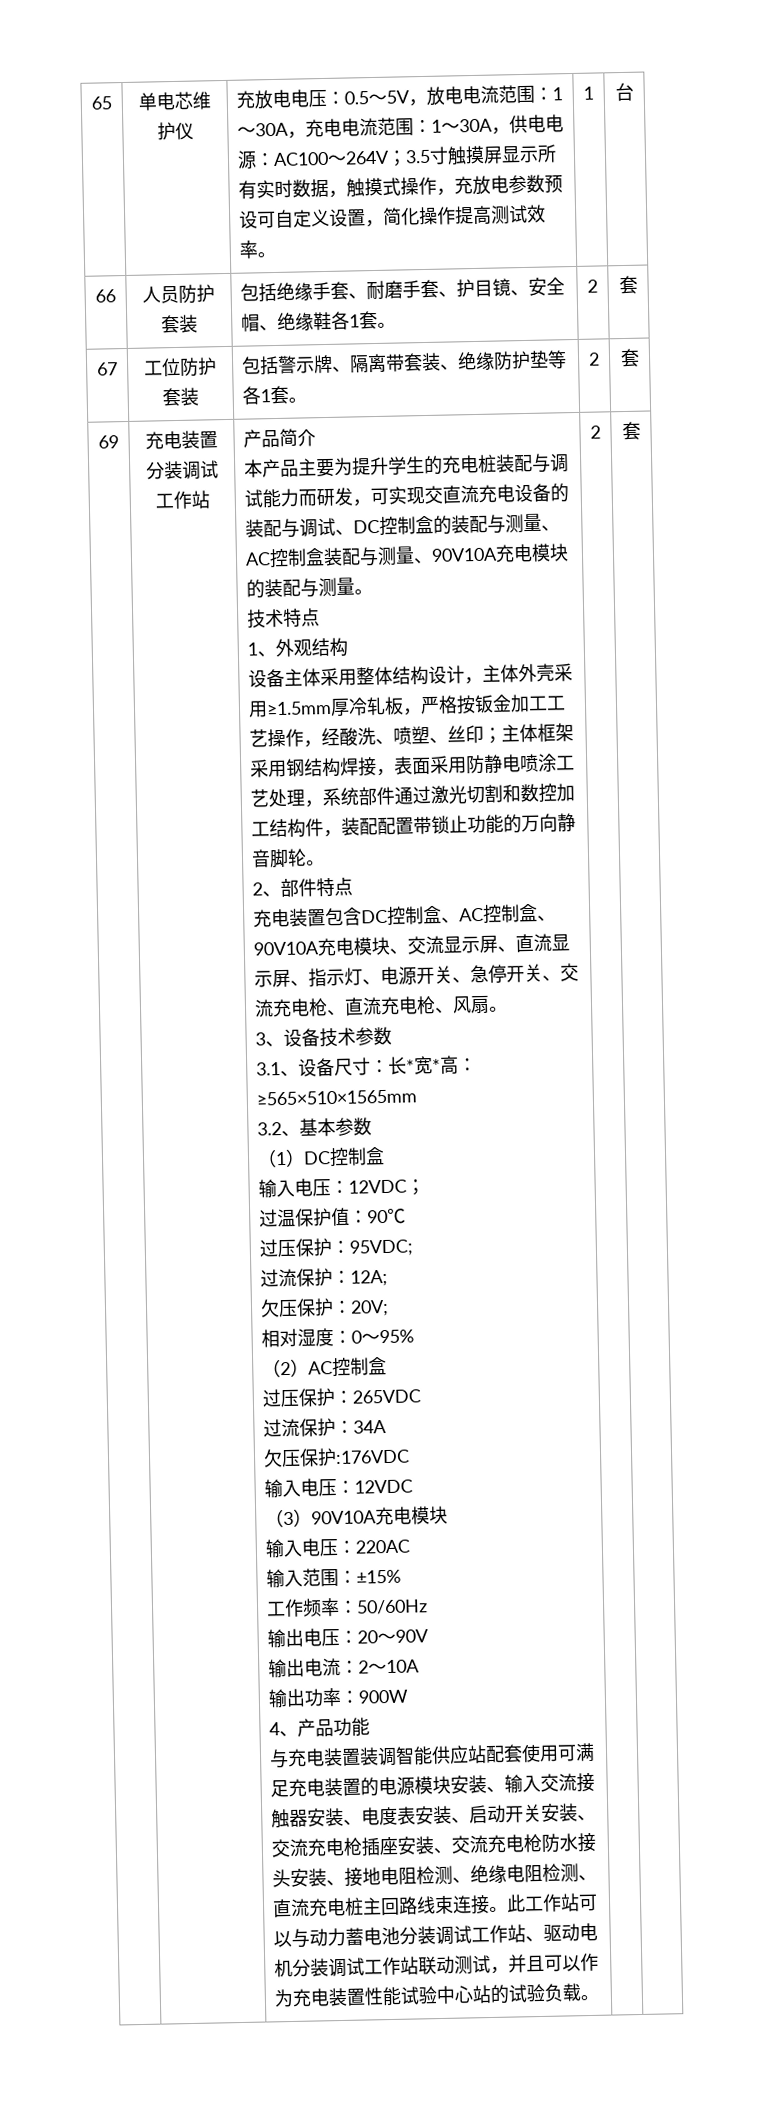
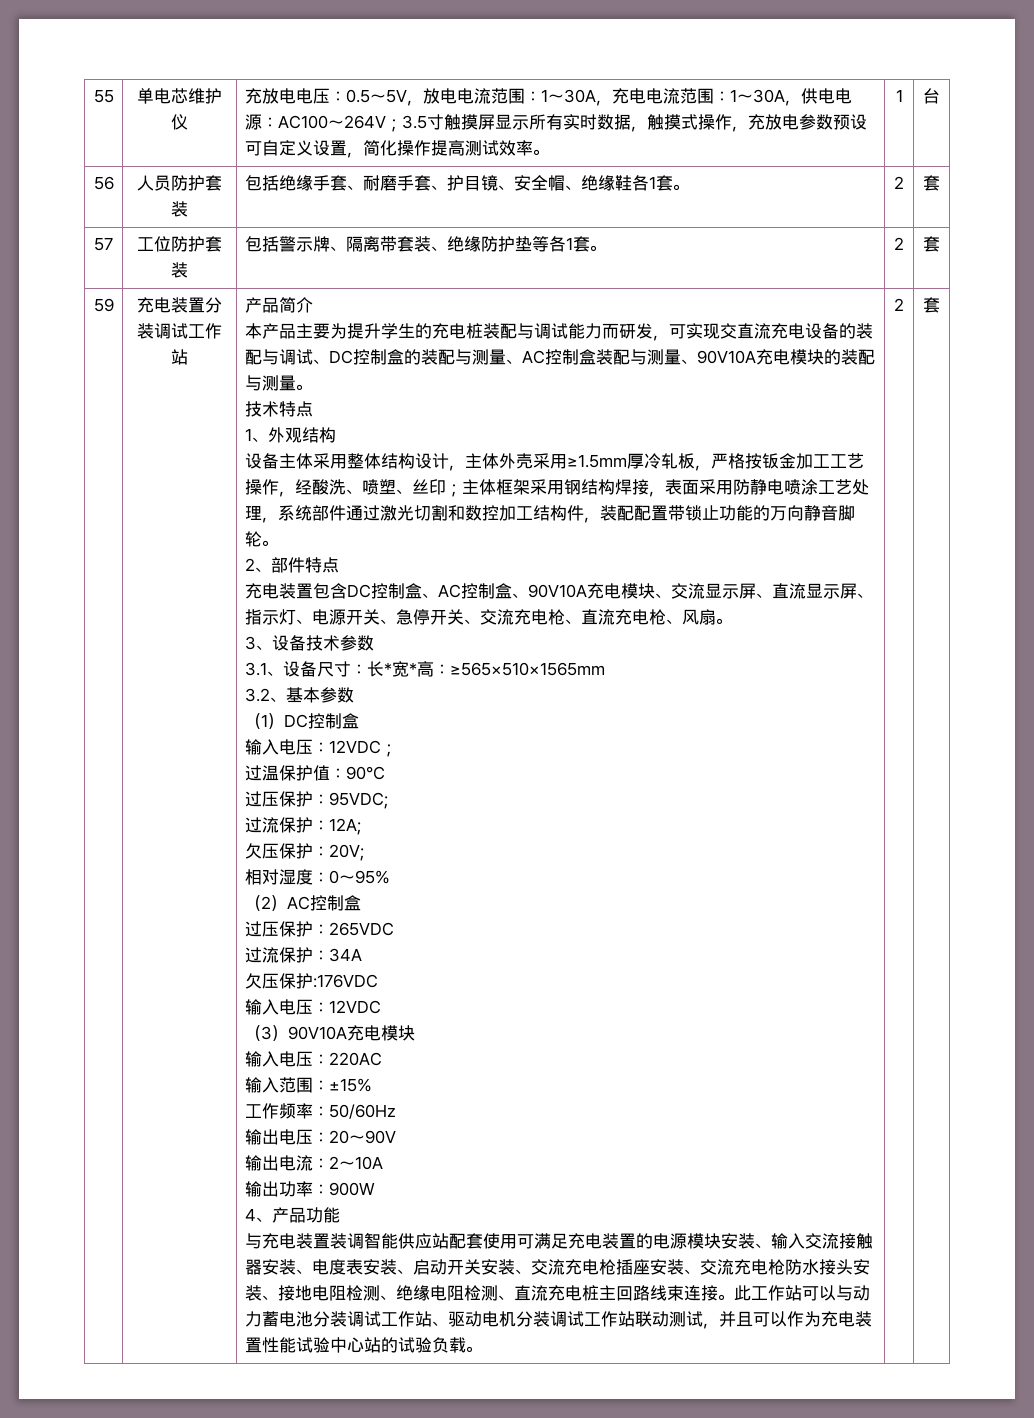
- 65
+ 55
- 66 | 人员防护套装 | 包括绝缘手套、耐磨手套、护目镜、安全帽、绝缘鞋各1套。 | 2 | 套
+ 56 | 人员防护套装 | 包括绝缘手套、耐磨手套、护目镜、安全帽、绝缘鞋各1套。 | 2 | 套
- 67 | 工位防护套装 | 包括警示牌、隔离带套装、绝缘防护垫等各1套。 | 2 | 套
+ 57 | 工位防护套装 | 包括警示牌、隔离带套装、绝缘防护垫等各1套。 | 2 | 套
- 69
+ 59

